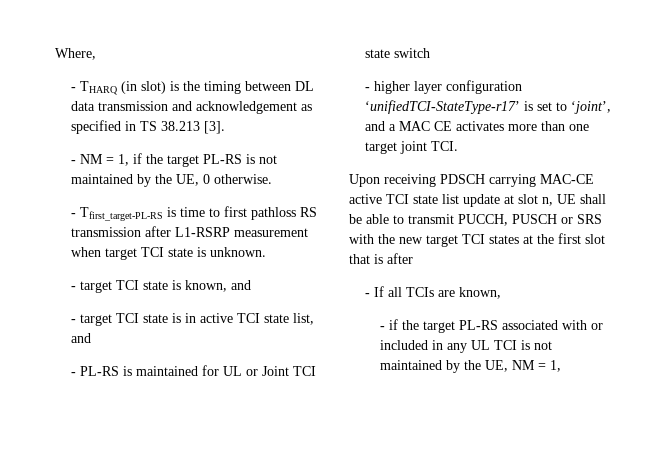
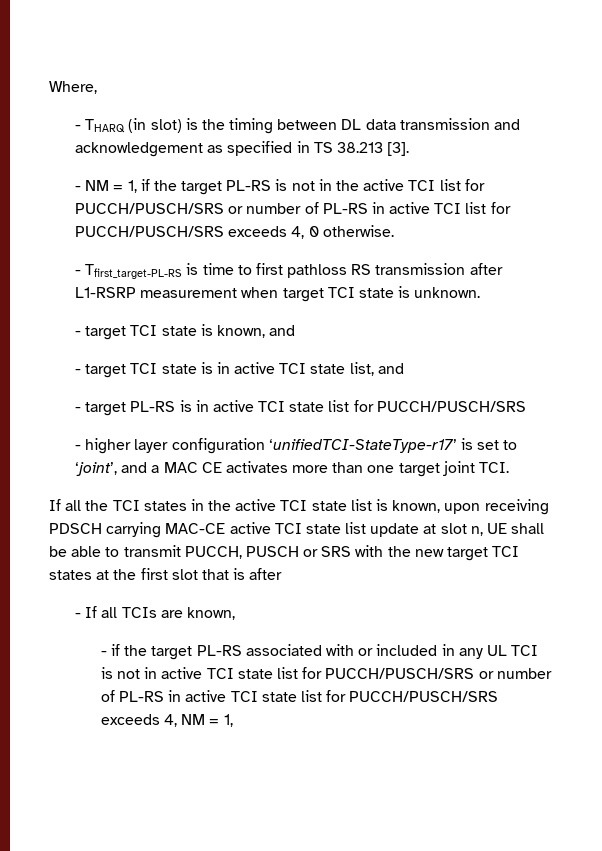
- - NM = 1, if the target PL-RS is not maintained by the UE, 0 otherwise.
+ - NM = 1, if the target PL-RS is not in the active TCI list for PUCCH/PUSCH/SRS or number of PL-RS in active TCI list for PUCCH/PUSCH/SRS exceeds 4, 0 otherwise.
- - PL-RS is maintained for UL or Joint TCI state switch
+ - target PL-RS is in active TCI state list for PUCCH/PUSCH/SRS
- Upon receiving PDSCH carrying MAC-CE active TCI state list update at slot n, UE shall be able to transmit PUCCH, PUSCH or SRS with the new target TCI states at the first slot that is after
+ If all the TCI states in the active TCI state list is known, upon receiving PDSCH carrying MAC-CE active TCI state list update at slot n, UE shall be able to transmit PUCCH, PUSCH or SRS with the new target TCI states at the first slot that is after
- - if the target PL-RS associated with or included in any UL TCI is not maintained by the UE, NM = 1,
+ - if the target PL-RS associated with or included in any UL TCI is not in active TCI state list for PUCCH/PUSCH/SRS or number of PL-RS in active TCI state list for PUCCH/PUSCH/SRS exceeds 4, NM = 1,

